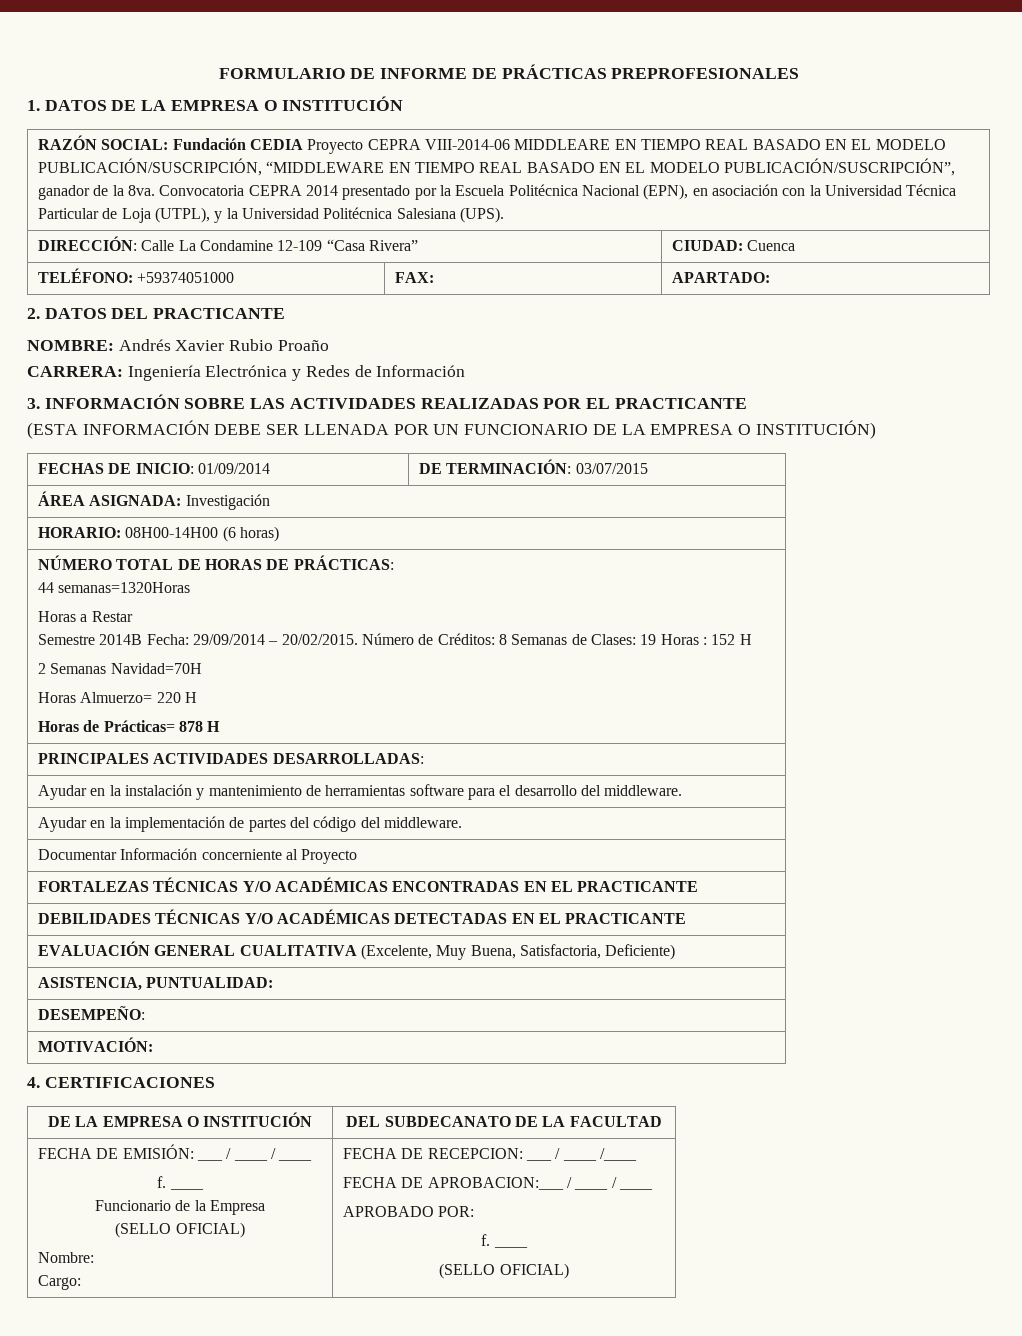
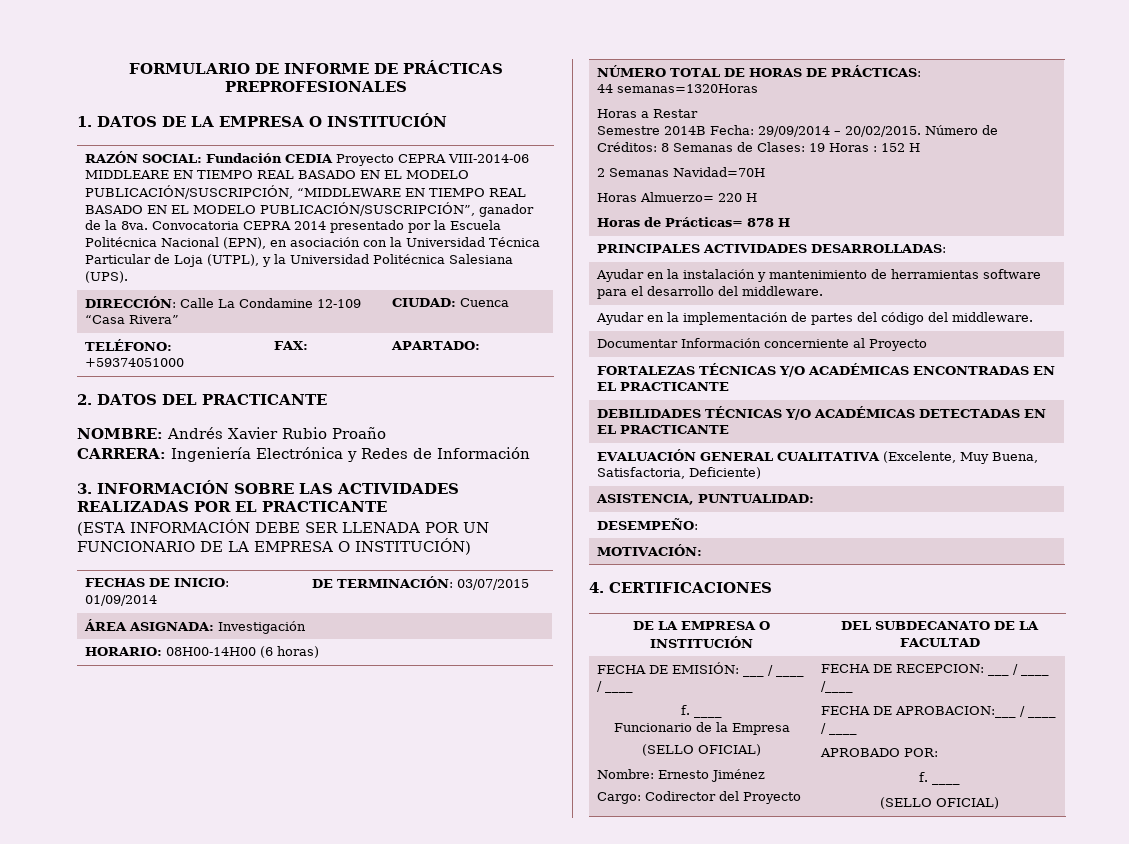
- Nombre:
+ Nombre: Ernesto Jiménez
- Cargo:
+ Cargo: Codirector del Proyecto

